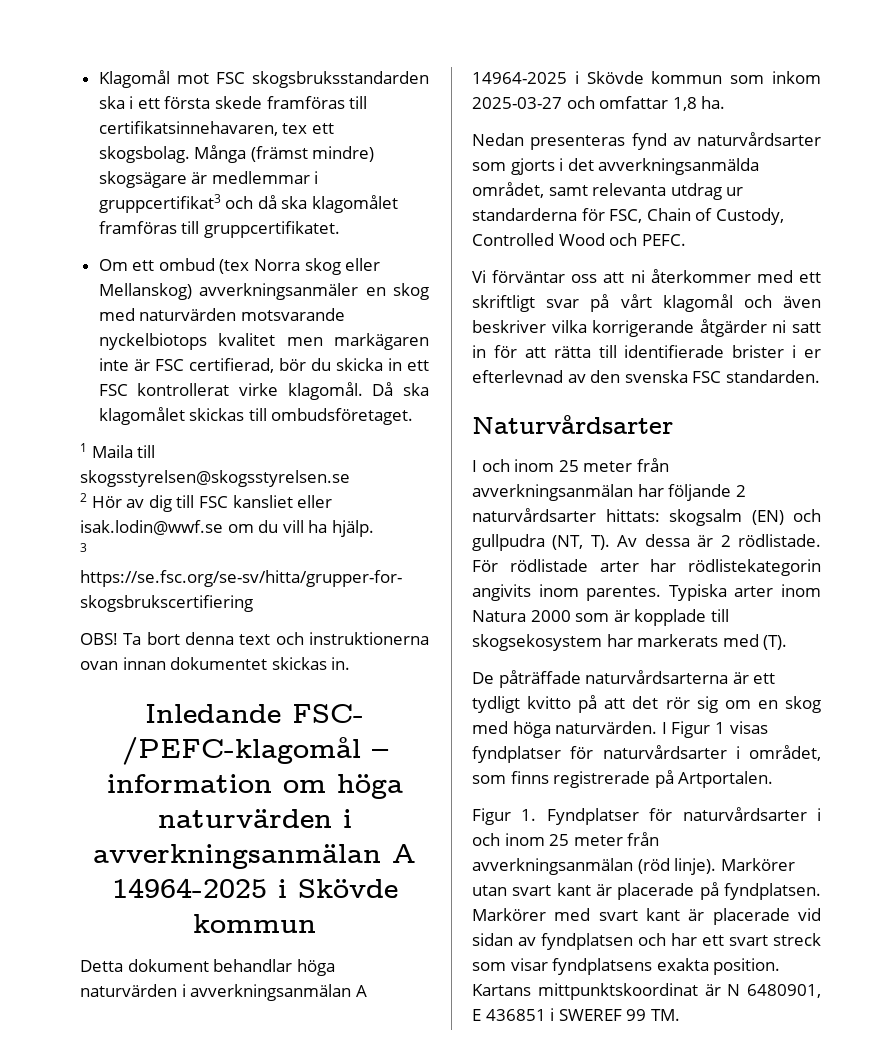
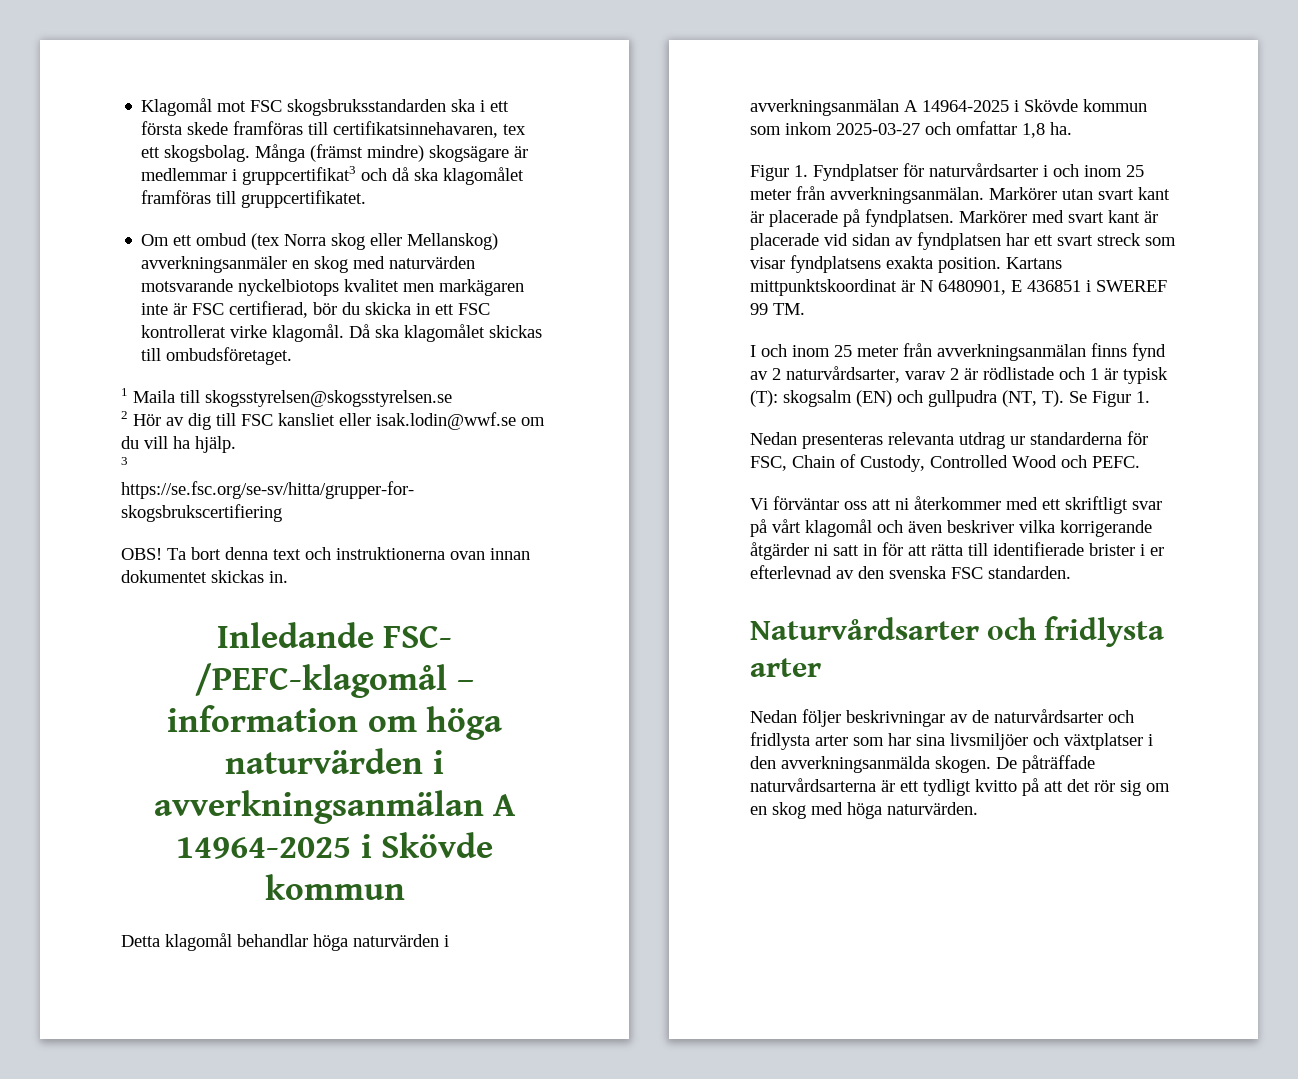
- Detta dokument behandlar höga naturvärden i avverkningsanmälan A 14964-2025 i Skövde kommun som inkom 2025-03-27 och omfattar 1,8 ha.
+ Detta klagomål behandlar höga naturvärden i avverkningsanmälan A 14964-2025 i Skövde kommun som inkom 2025-03-27 och omfattar 1,8 ha.
- Nedan presenteras fynd av naturvårdsarter som gjorts i det avverkningsanmälda området, samt relevanta utdrag ur standarderna för FSC, Chain of Custody, Controlled Wood och PEFC.
+ Figur 1. Fyndplatser för naturvårdsarter i och inom 25 meter från avverkningsanmälan. Markörer utan svart kant är placerade på fyndplatsen. Markörer med svart kant är placerade vid sidan av fyndplatsen har ett svart streck som visar fyndplatsens exakta position. Kartans mittpunktskoordinat är N 6480901, E 436851 i SWEREF 99 TM.
+ I och inom 25 meter från avverkningsanmälan finns fynd av 2 naturvårdsarter, varav 2 är rödlistade och 1 är typisk (T): skogsalm (EN) och gullpudra (NT, T). Se Figur 1.
+ Nedan presenteras relevanta utdrag ur standarderna för FSC, Chain of Custody, Controlled Wood och PEFC.
- Naturvårdsarter
- I och inom 25 meter från avverkningsanmälan har följande 2 naturvårdsarter hittats: skogsalm (EN) och gullpudra (NT, T). Av dessa är 2 rödlistade. För rödlistade arter har rödlistekategorin angivits inom parentes. Typiska arter inom Natura 2000 som är kopplade till skogsekosystem har markerats med (T).
- De påträffade naturvårdsarterna är ett tydligt kvitto på att det rör sig om en skog med höga naturvärden. I Figur 1 visas fyndplatser för naturvårdsarter i området, som finns registrerade på Artportalen.
- Figur 1. Fyndplatser för naturvårdsarter i och inom 25 meter från avverkningsanmälan (röd linje). Markörer utan svart kant är placerade på fyndplatsen. Markörer med svart kant är placerade vid sidan av fyndplatsen och har ett svart streck som visar fyndplatsens exakta position. Kartans mittpunktskoordinat är N 6480901, E 436851 i SWEREF 99 TM.
+ Naturvårdsarter och fridlysta arter
+ Nedan följer beskrivningar av de naturvårdsarter och fridlysta arter som har sina livsmiljöer och växtplatser i den avverkningsanmälda skogen. De påträffade naturvårdsarterna är ett tydligt kvitto på att det rör sig om en skog med höga naturvärden.

